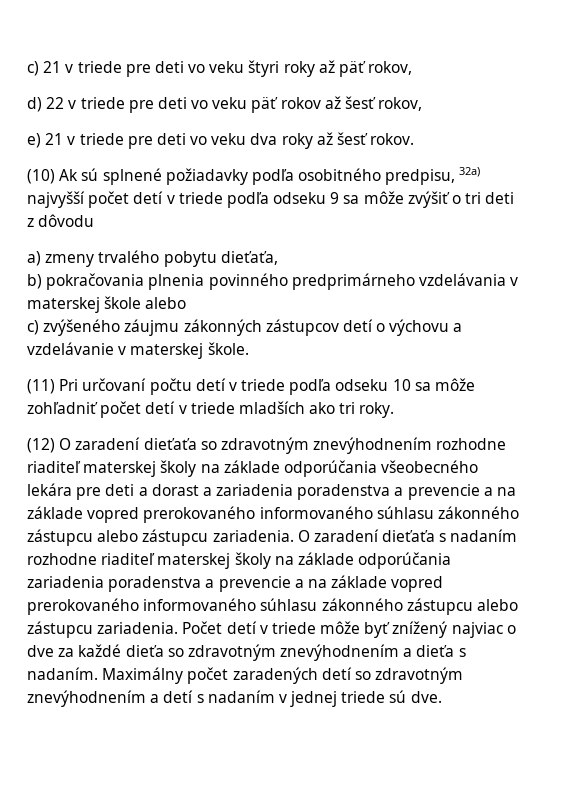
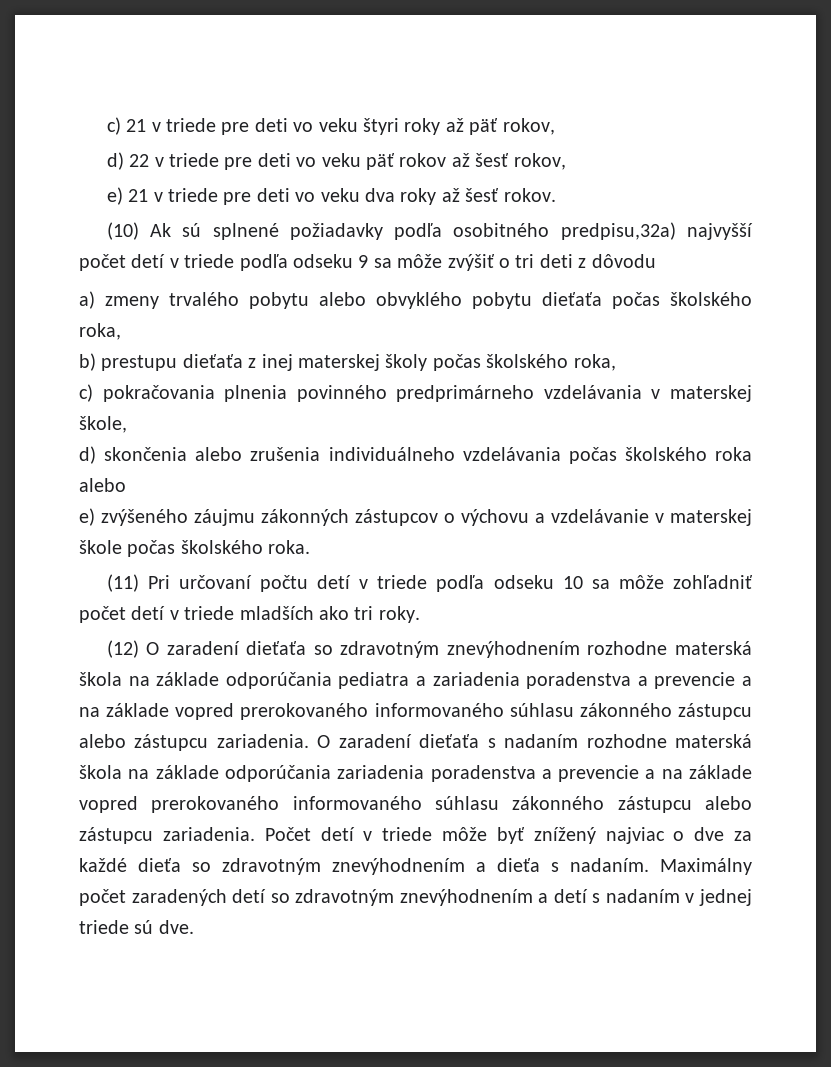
- (10) Ak sú splnené požiadavky podľa osobitného predpisu, 32a) najvyšší počet detí v triede podľa odseku 9 sa môže zvýšiť o tri deti z dôvodu
+ (10) Ak sú splnené požiadavky podľa osobitného predpisu,32a) najvyšší počet detí v triede podľa odseku 9 sa môže zvýšiť o tri deti z dôvodu
- a) zmeny trvalého pobytu dieťaťa,
- b) pokračovania plnenia povinného predprimárneho vzdelávania v materskej škole alebo
+ a) zmeny trvalého pobytu alebo obvyklého pobytu dieťaťa počas školského roka,
+ b) prestupu dieťaťa z inej materskej školy počas školského roka,
+ c) pokračovania plnenia povinného predprimárneho vzdelávania v materskej škole,
+ d) skončenia alebo zrušenia individuálneho vzdelávania počas školského roka alebo
- c) zvýšeného záujmu zákonných zástupcov detí o výchovu a vzdelávanie v materskej škole.
+ e) zvýšeného záujmu zákonných zástupcov o výchovu a vzdelávanie v materskej škole počas školského roka.
- (12) O zaradení dieťaťa so zdravotným znevýhodnením rozhodne riaditeľ materskej školy na základe odporúčania všeobecného lekára pre deti a dorast a zariadenia poradenstva a prevencie a na základe vopred prerokovaného informovaného súhlasu zákonného zástupcu alebo zástupcu zariadenia.
+ (12) O zaradení dieťaťa so zdravotným znevýhodnením rozhodne materská škola na základe odporúčania pediatra a zariadenia poradenstva a prevencie a na základe vopred prerokovaného informovaného súhlasu zákonného zástupcu alebo zástupcu zariadenia.
- O zaradení dieťaťa s nadaním rozhodne riaditeľ materskej školy na základe odporúčania zariadenia poradenstva a prevencie a na základe vopred prerokovaného informovaného súhlasu zákonného zástupcu alebo zástupcu zariadenia.
+ O zaradení dieťaťa s nadaním rozhodne materská škola na základe odporúčania zariadenia poradenstva a prevencie a na základe vopred prerokovaného informovaného súhlasu zákonného zástupcu alebo zástupcu zariadenia.

